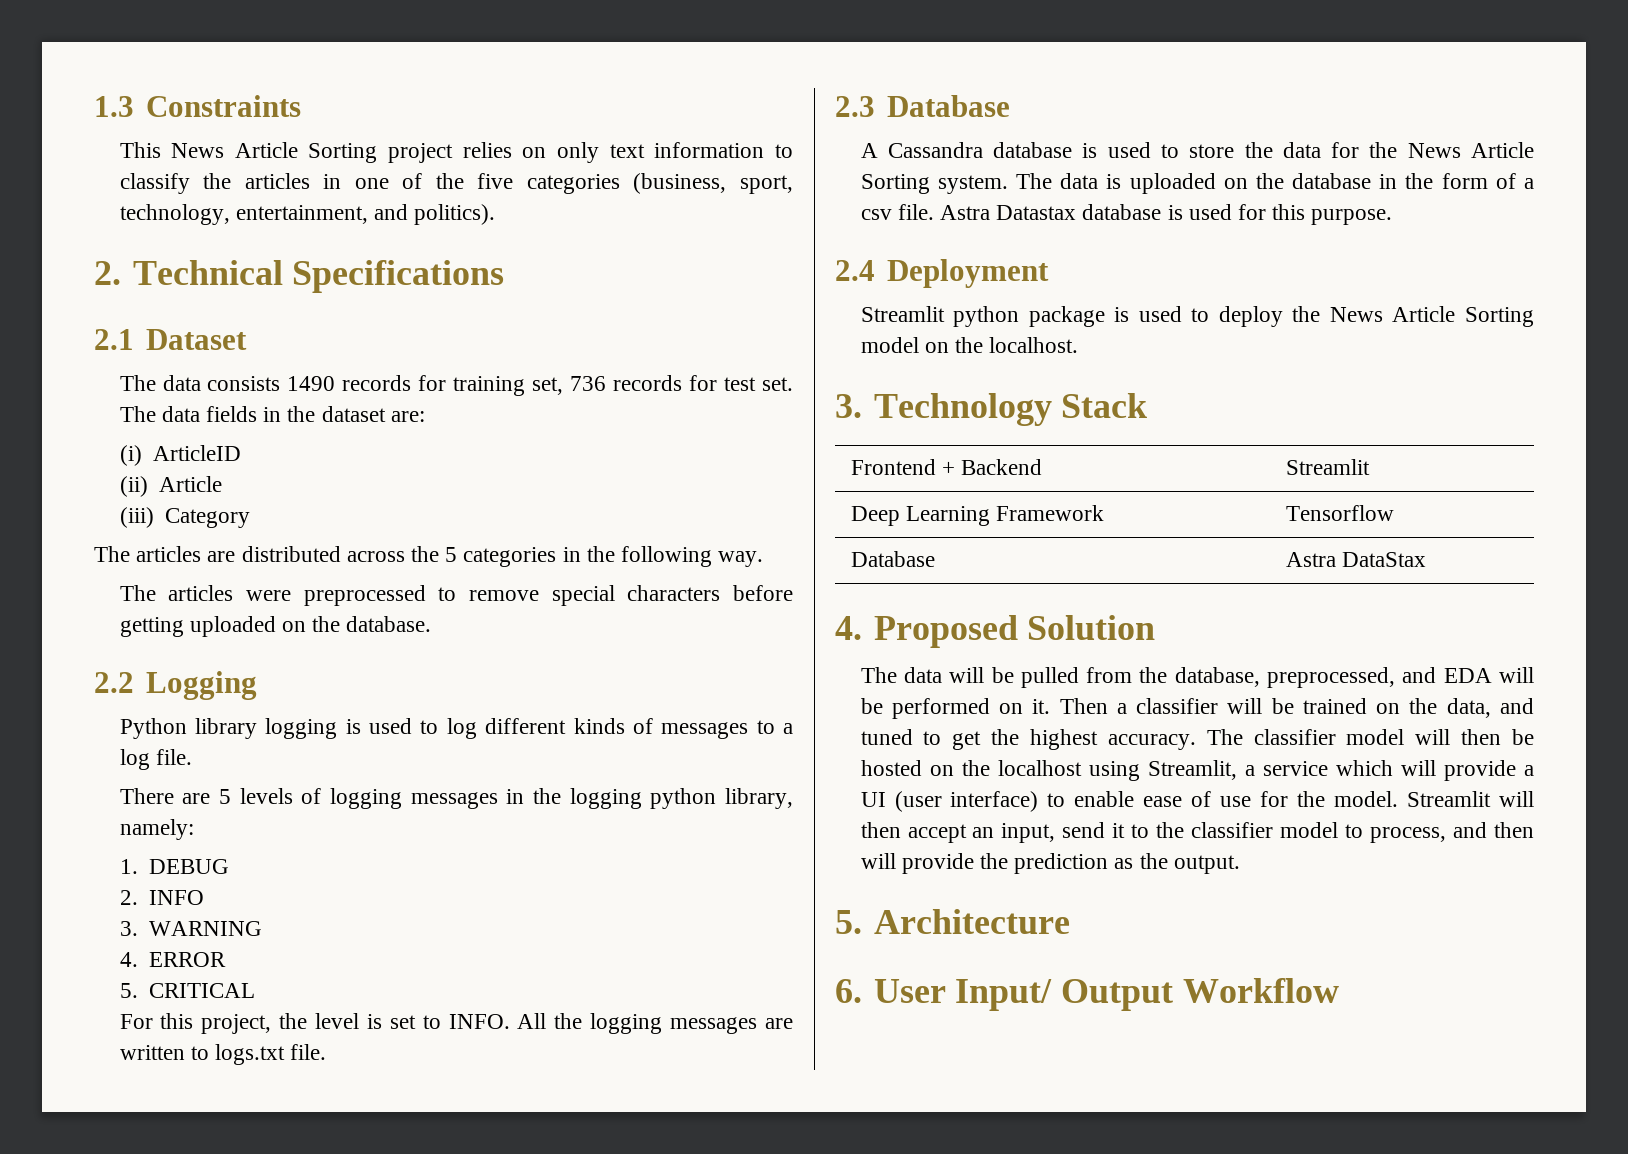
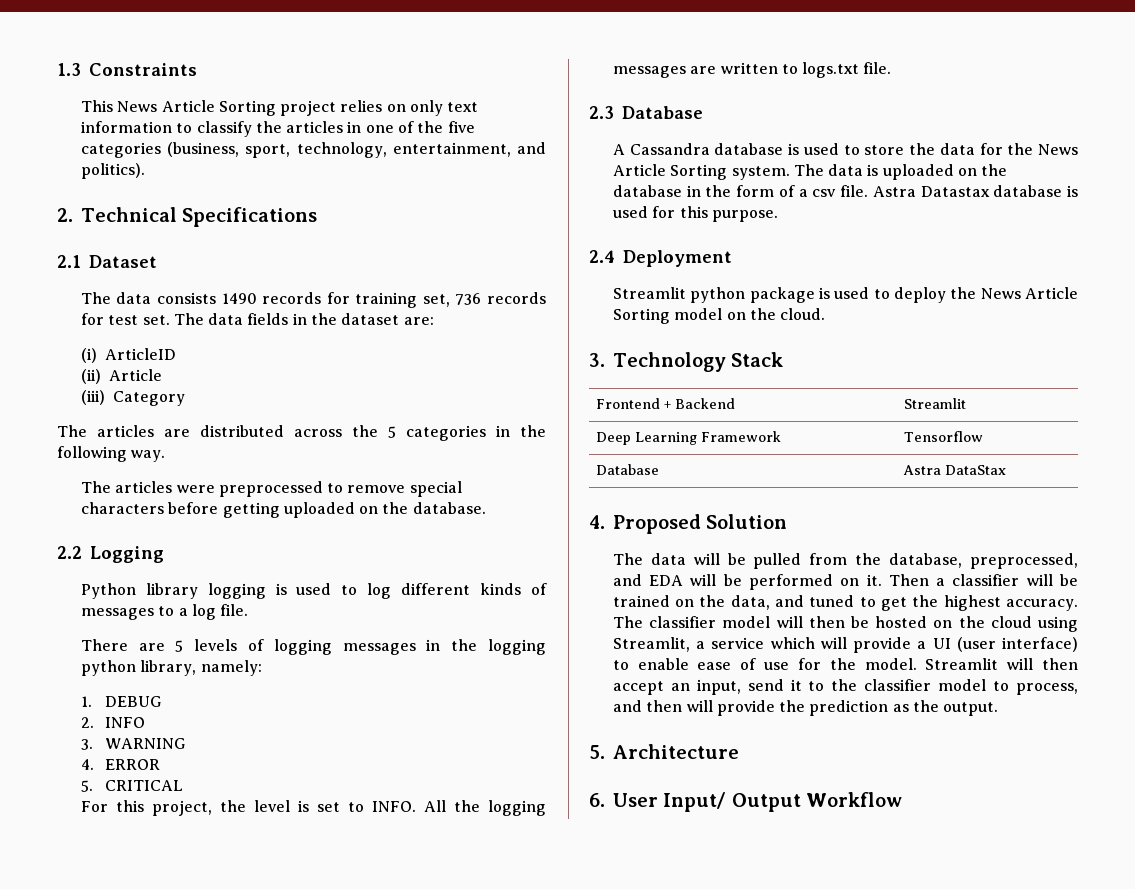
- Streamlit python package is used to deploy the News Article Sorting model on the localhost.
+ Streamlit python package is used to deploy the News Article Sorting model on the cloud.
- The classifier model will then be hosted on the localhost using Streamlit, a service which will provide a UI (user interface) to enable ease of use for the model.
+ The classifier model will then be hosted on the cloud using Streamlit, a service which will provide a UI (user interface) to enable ease of use for the model.

